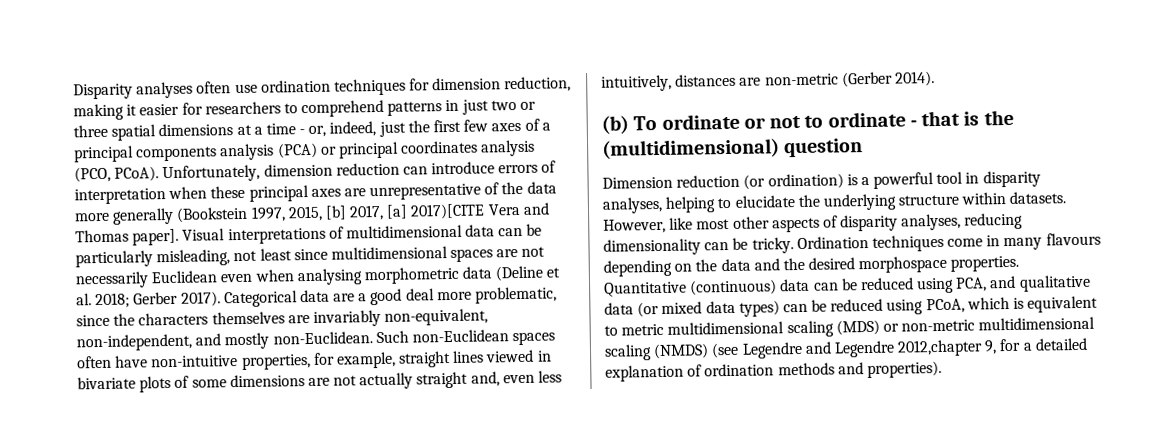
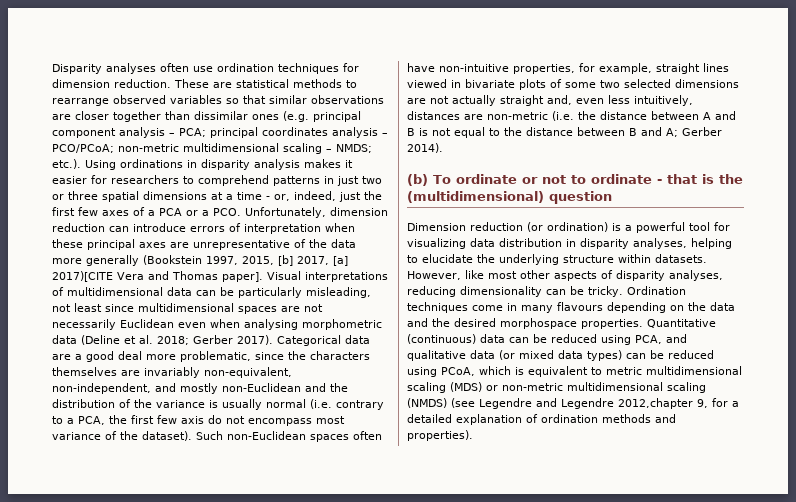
- Disparity analyses often use ordination techniques for dimension reduction, making it easier for researchers to comprehend patterns in just two or three spatial dimensions at a time - or, indeed, just the first few axes of a principal components analysis (PCA) or principal coordinates analysis (PCO, PCoA). Unfortunately, dimension reduction can introduce errors of interpretation when these principal axes are unrepresentative of the data more generally (Bookstein 1997, 2015, [b] 2017, [a] 2017)[CITE Vera and Thomas paper].
+ Disparity analyses often use ordination techniques for dimension reduction. These are statistical methods to rearrange observed variables so that similar observations are closer together than dissimilar ones (e.g. principal component analysis – PCA; principal coordinates analysis – PCO/PCoA; non-metric multidimensional scaling – NMDS; etc.). Using ordinations in disparity analysis makes it easier for researchers to comprehend patterns in just two or three spatial dimensions at a time - or, indeed, just the first few axes of a PCA or a PCO. Unfortunately, dimension reduction can introduce errors of interpretation when these principal axes are unrepresentative of the data more generally (Bookstein 1997, 2015, [b] 2017, [a] 2017)[CITE Vera and Thomas paper].
- Categorical data are a good deal more problematic, since the characters themselves are invariably non-equivalent, non-independent, and mostly non-Euclidean.
+ Categorical data are a good deal more problematic, since the characters themselves are invariably non-equivalent, non-independent, and mostly non-Euclidean and the distribution of the variance is usually normal (i.e. contrary to a PCA, the first few axis do not encompass most variance of the dataset).
- Such non-Euclidean spaces often have non-intuitive properties, for example, straight lines viewed in bivariate plots of some dimensions are not actually straight and, even less intuitively, distances are non-metric (Gerber 2014).
+ Such non-Euclidean spaces often have non-intuitive properties, for example, straight lines viewed in bivariate plots of some two selected dimensions are not actually straight and, even less intuitively, distances are non-metric (i.e. the distance between A and B is not equal to the distance between B and A; Gerber 2014).
- Dimension reduction (or ordination) is a powerful tool in disparity analyses, helping to elucidate the underlying structure within datasets.
+ Dimension reduction (or ordination) is a powerful tool for visualizing data distribution in disparity analyses, helping to elucidate the underlying structure within datasets.

